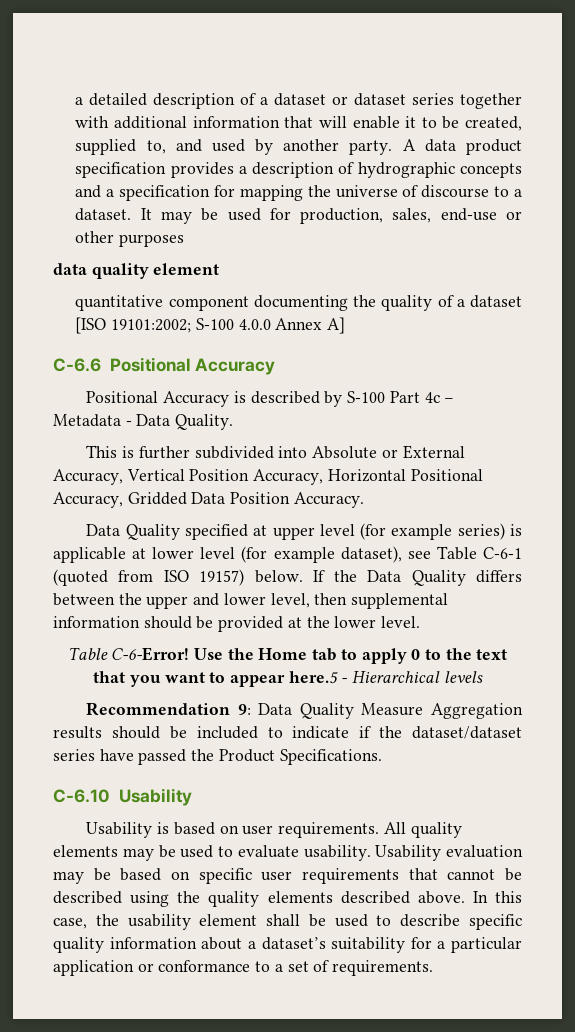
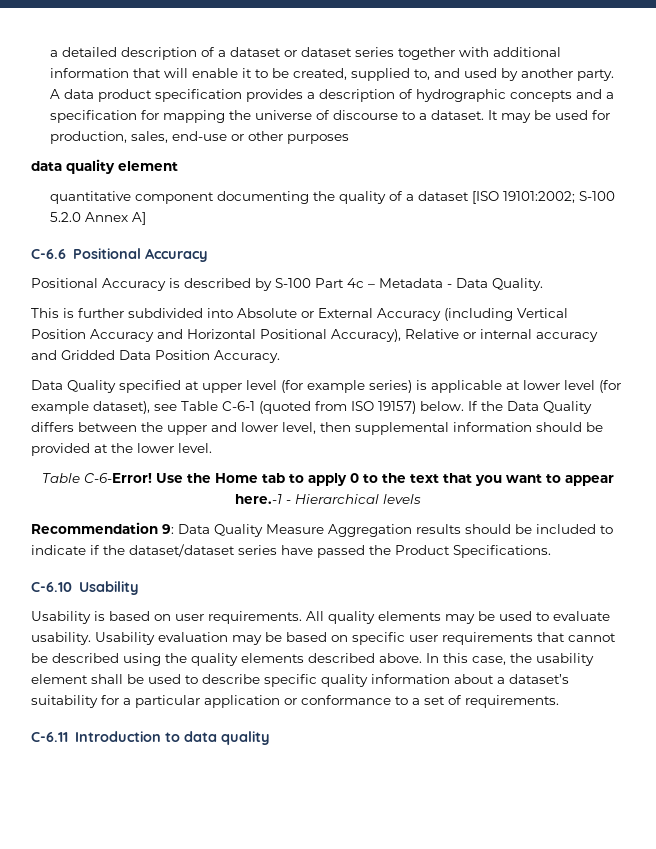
- quantitative component documenting the quality of a dataset [ISO 19101:2002; S-100 4.0.0 Annex A]
+ quantitative component documenting the quality of a dataset [ISO 19101:2002; S-100 5.2.0 Annex A]
- This is further subdivided into Absolute or External Accuracy, Vertical Position Accuracy, Horizontal Positional Accuracy, Gridded Data Position Accuracy.
+ This is further subdivided into Absolute or External Accuracy (including Vertical Position Accuracy and Horizontal Positional Accuracy), Relative or internal accuracy and Gridded Data Position Accuracy.
- Use the Home tab to apply 0 to the text that you want to appear here.5 - Hierarchical levels
+ Use the Home tab to apply 0 to the text that you want to appear here.-1 - Hierarchical levels
+ C-6.11 Introduction to data quality

